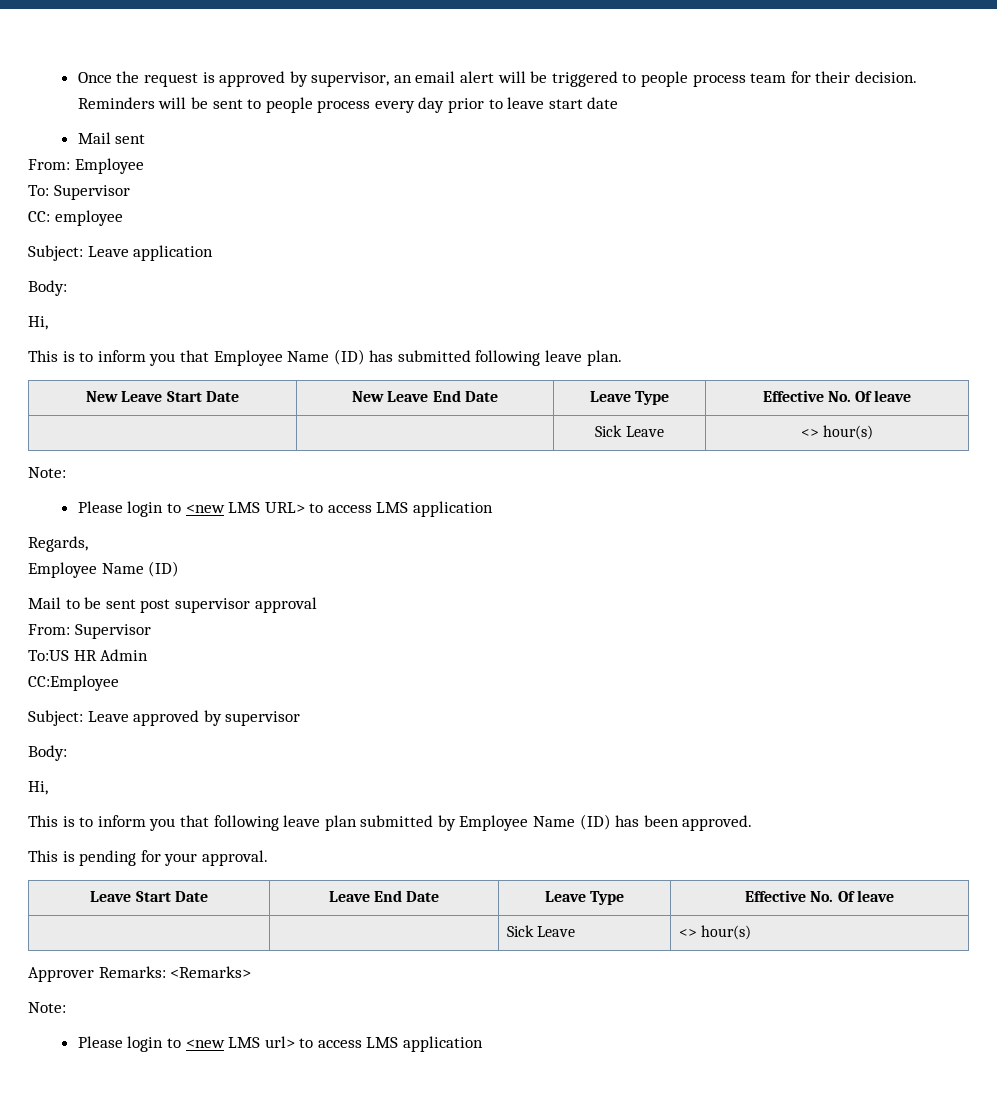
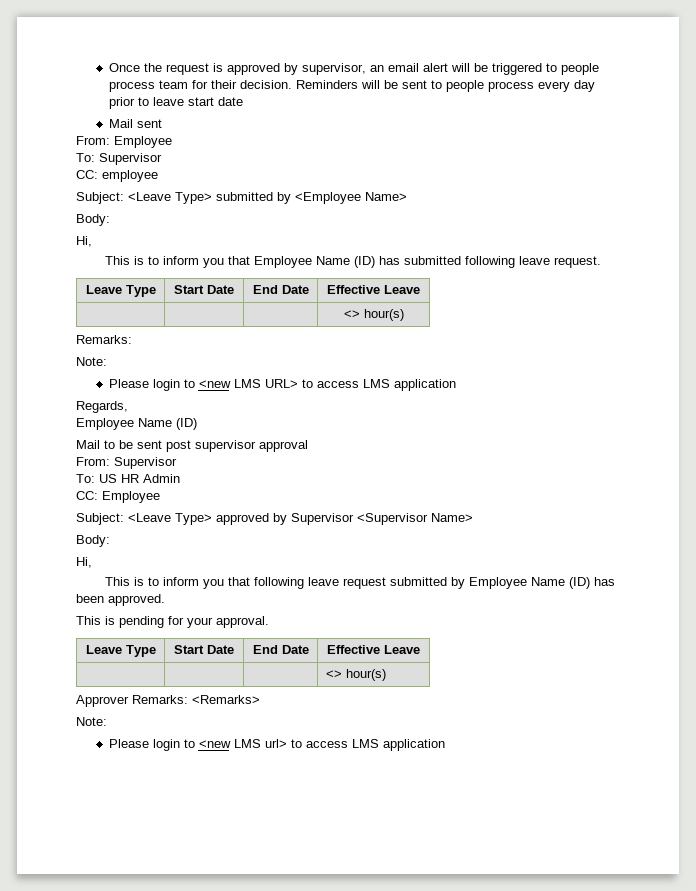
- Subject: Leave application
+ Subject: <Leave Type> submitted by <Employee Name>
- This is to inform you that Employee Name (ID) has submitted following leave plan.
- New Leave Start Date | New Leave End Date | Leave Type | Effective No. Of leave
- | | Sick Leave | <> hour(s)
+ This is to inform you that Employee Name (ID) has submitted following leave request.
+ Leave Type | Start Date | End Date | Effective Leave
+ | | | <> hour(s)
+ Remarks:
- To:US HR Admin
+ To: US HR Admin
- CC:Employee
- Subject: Leave approved by supervisor
+ CC: Employee
+ Subject: <Leave Type> approved by Supervisor <Supervisor Name>
- This is to inform you that following leave plan submitted by Employee Name (ID) has been approved.
+ This is to inform you that following leave request submitted by Employee Name (ID) has been approved.
  This is pending for your approval.
- Leave Start Date | Leave End Date | Leave Type | Effective No. Of leave
- | | Sick Leave | <> hour(s)
+ Leave Type | Start Date | End Date | Effective Leave
+ | | | <> hour(s)

